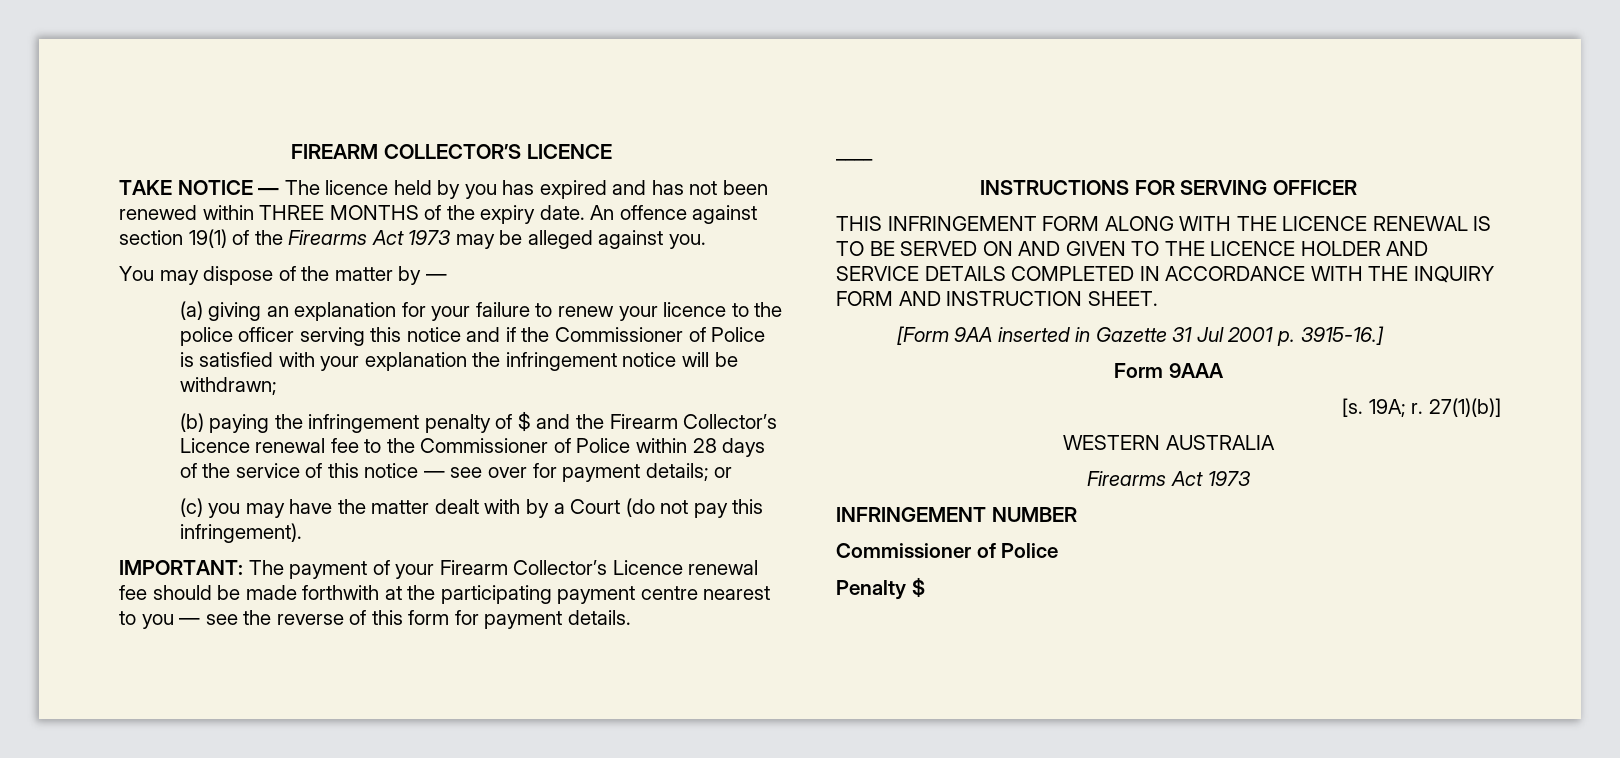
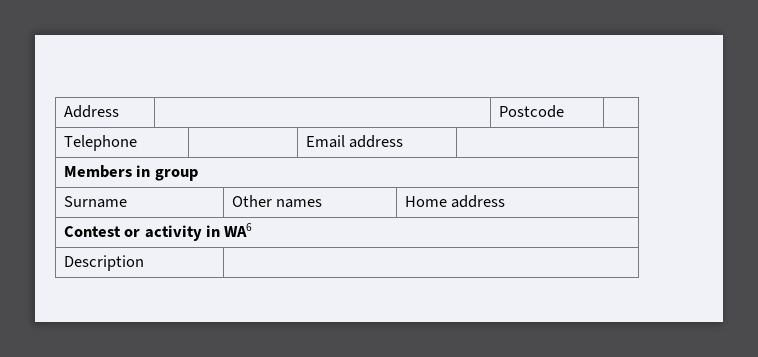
- FIREARM COLLECTOR’S LICENCE
- TAKE NOTICE — The licence held by you has expired and has not been renewed within THREE MONTHS of the expiry date. An offence against section 19(1) of the Firearms Act 1973 may be alleged against you.
- You may dispose of the matter by —
- (a) giving an explanation for your failure to renew your licence to the police officer serving this notice and if the Commissioner of Police is satisfied with your explanation the infringement notice will be withdrawn;
- (b) paying the infringement penalty of $ and the Firearm Collector’s Licence renewal fee to the Commissioner of Police within 28 days of the service of this notice — see over for payment details; or
- (c) you may have the matter dealt with by a Court (do not pay this infringement).
- IMPORTANT: The payment of your Firearm Collector’s Licence renewal fee should be made forthwith at the participating payment centre nearest to you — see the reverse of this form for payment details.
- ____
- INSTRUCTIONS FOR SERVING OFFICER
- THIS INFRINGEMENT FORM ALONG WITH THE LICENCE RENEWAL IS TO BE SERVED ON AND GIVEN TO THE LICENCE HOLDER AND SERVICE DETAILS COMPLETED IN ACCORDANCE WITH THE INQUIRY FORM AND INSTRUCTION SHEET.
- [Form 9AA inserted in Gazette 31 Jul 2001 p. 3915-16.]
- Form 9AAA
- [s. 19A; r. 27(1)(b)]
- WESTERN AUSTRALIA
- Firearms Act 1973
- INFRINGEMENT NUMBER
- Commissioner of Police
- Penalty $
+ Address | | Postcode |
+ Telephone | | Email address |
+ Members in group
+ Surname | Other names | Home address
+ Contest or activity in WA6
+ Description |

